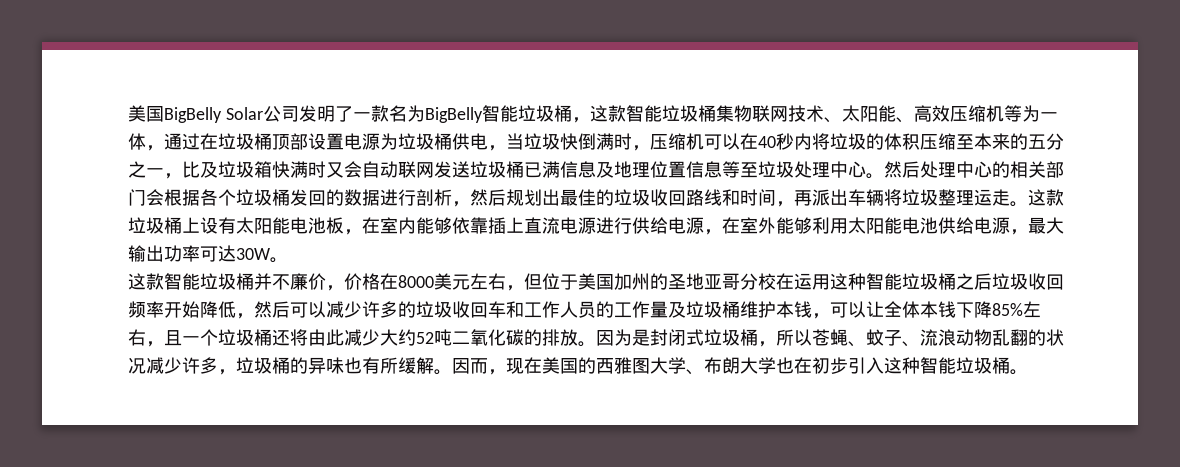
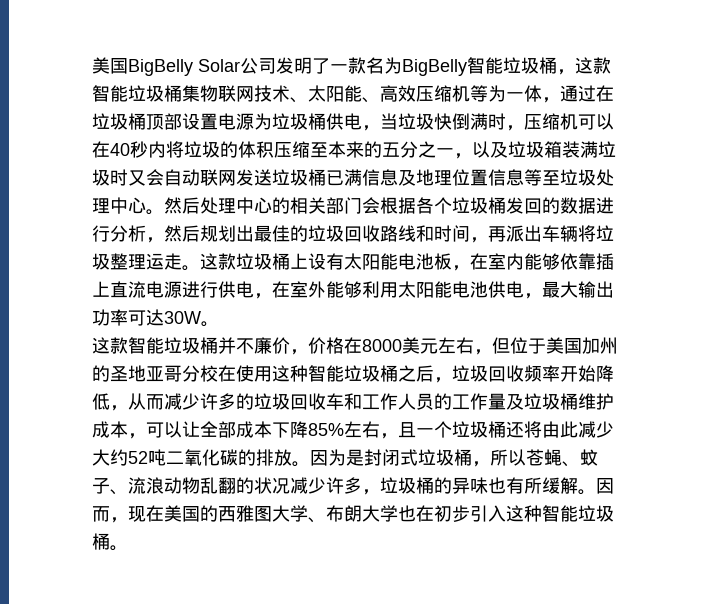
- 美国BigBelly Solar公司发明了一款名为BigBelly智能垃圾桶，这款智能垃圾桶集物联网技术、太阳能、高效压缩机等为一体，通过在垃圾桶顶部设置电源为垃圾桶供电，当垃圾快倒满时，压缩机可以在40秒内将垃圾的体积压缩至本来的五分之一，比及垃圾箱快满时又会自动联网发送垃圾桶已满信息及地理位置信息等至垃圾处理中心。
+ 美国BigBelly Solar公司发明了一款名为BigBelly智能垃圾桶，这款智能垃圾桶集物联网技术、太阳能、高效压缩机等为一体，通过在垃圾桶顶部设置电源为垃圾桶供电，当垃圾快倒满时，压缩机可以在40秒内将垃圾的体积压缩至本来的五分之一，以及垃圾箱装满垃圾时又会自动联网发送垃圾桶已满信息及地理位置信息等至垃圾处理中心。
- 然后处理中心的相关部门会根据各个垃圾桶发回的数据进行剖析，然后规划出最佳的垃圾收回路线和时间，再派出车辆将垃圾整理运走。
+ 然后处理中心的相关部门会根据各个垃圾桶发回的数据进行分析，然后规划出最佳的垃圾回收路线和时间，再派出车辆将垃圾整理运走。
- 这款垃圾桶上设有太阳能电池板，在室内能够依靠插上直流电源进行供给电源，在室外能够利用太阳能电池供给电源，最大输出功率可达30W。
+ 这款垃圾桶上设有太阳能电池板，在室内能够依靠插上直流电源进行供电，在室外能够利用太阳能电池供电，最大输出功率可达30W。
- 这款智能垃圾桶并不廉价，价格在8000美元左右，但位于美国加州的圣地亚哥分校在运用这种智能垃圾桶之后垃圾收回频率开始降低，然后可以减少许多的垃圾收回车和工作人员的工作量及垃圾桶维护本钱，可以让全体本钱下降85%左右，且一个垃圾桶还将由此减少大约52吨二氧化碳的排放。
+ 这款智能垃圾桶并不廉价，价格在8000美元左右，但位于美国加州的圣地亚哥分校在使用这种智能垃圾桶之后，垃圾回收频率开始降低，从而减少许多的垃圾回收车和工作人员的工作量及垃圾桶维护成本，可以让全部成本下降85%左右，且一个垃圾桶还将由此减少大约52吨二氧化碳的排放。

